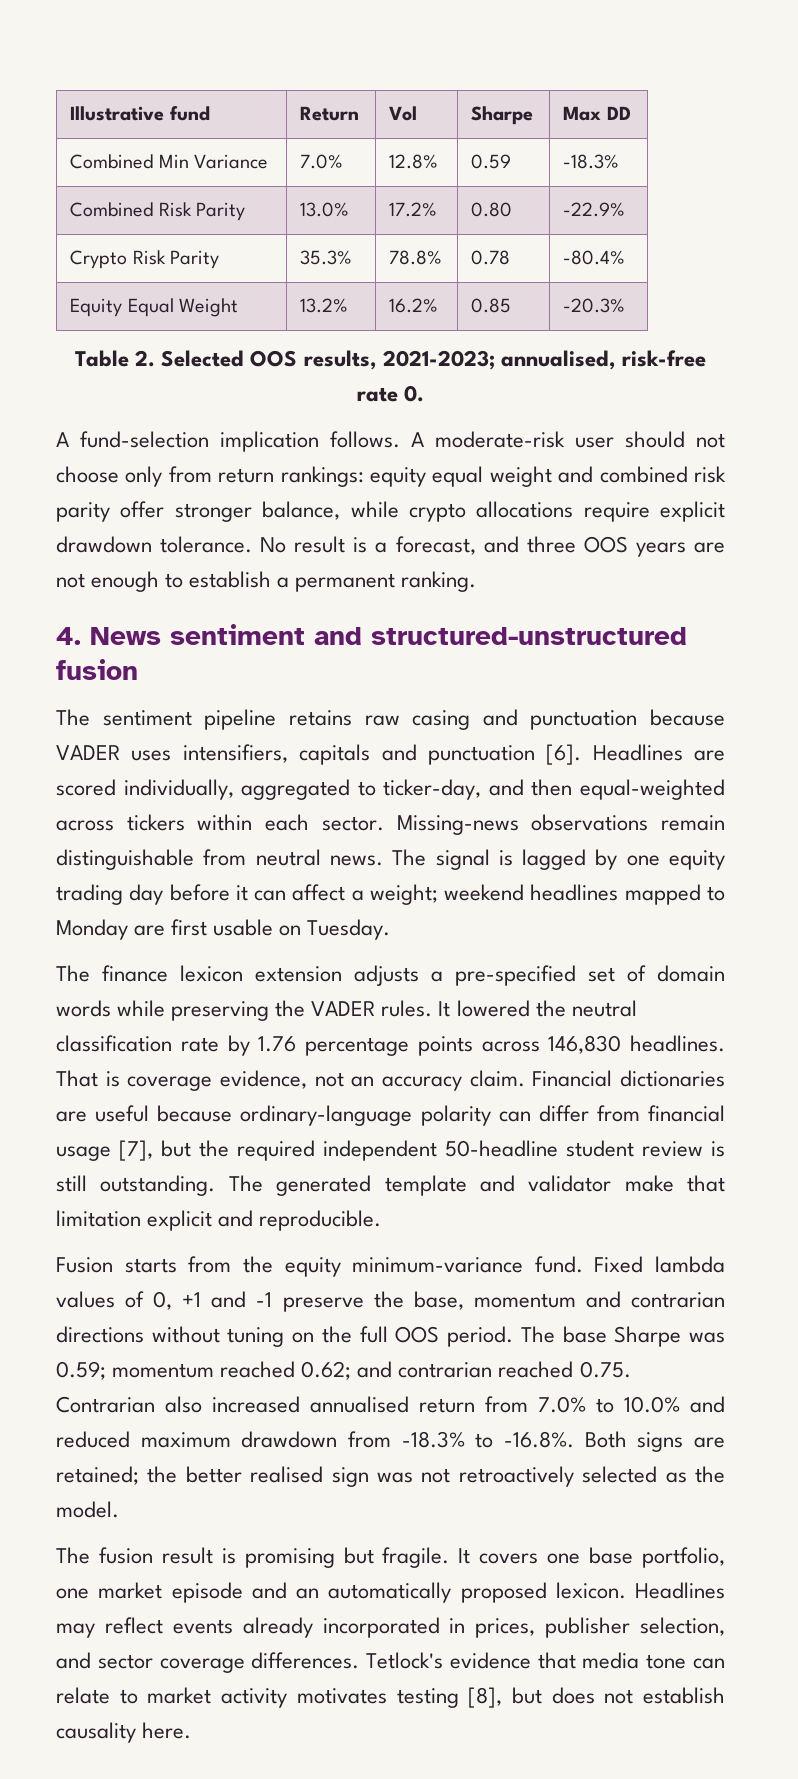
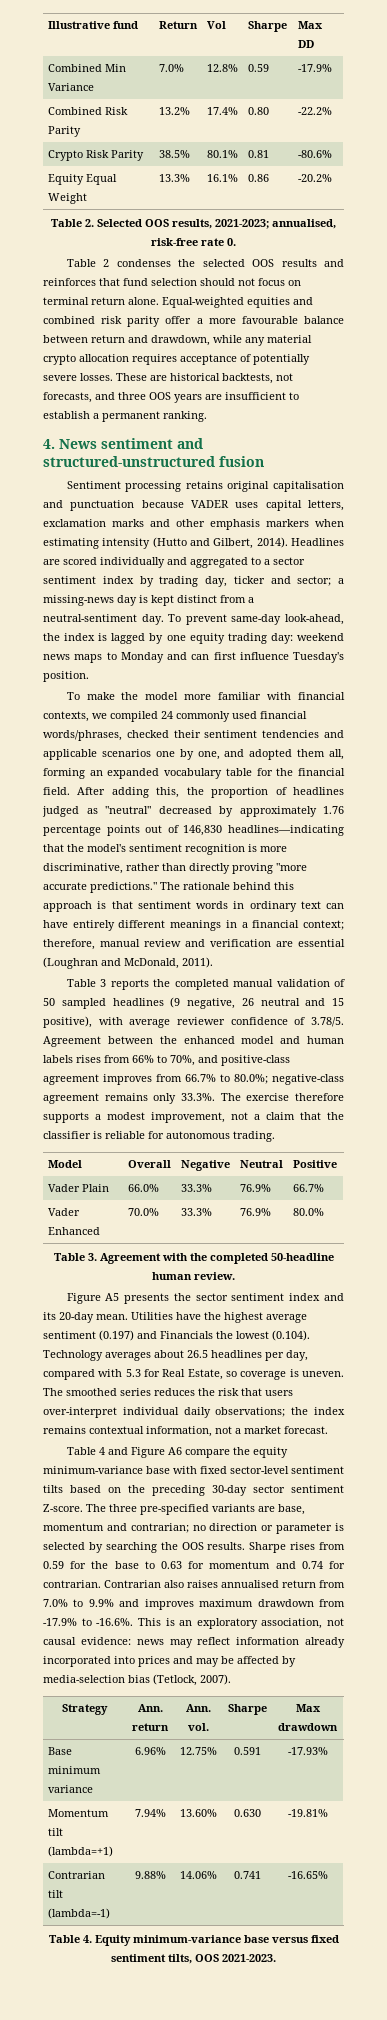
- Combined Min Variance | 7.0% | 12.8% | 0.59 | -18.3%
+ Combined Min Variance | 7.0% | 12.8% | 0.59 | -17.9%
- Combined Risk Parity | 13.0% | 17.2% | 0.80 | -22.9%
+ Combined Risk Parity | 13.2% | 17.4% | 0.80 | -22.2%
- Crypto Risk Parity | 35.3% | 78.8% | 0.78 | -80.4%
+ Crypto Risk Parity | 38.5% | 80.1% | 0.81 | -80.6%
- Equity Equal Weight | 13.2% | 16.2% | 0.85 | -20.3%
+ Equity Equal Weight | 13.3% | 16.1% | 0.86 | -20.2%
- A fund-selection implication follows. A moderate-risk user should not choose only from return rankings: equity equal weight and combined risk parity offer stronger balance, while crypto allocations require explicit drawdown tolerance. No result is a forecast, and three OOS years are not enough to establish a permanent ranking.
+ Table 2 condenses the selected OOS results and reinforces that fund selection should not focus on terminal return alone. Equal-weighted equities and combined risk parity offer a more favourable balance between return and drawdown, while any material crypto allocation requires acceptance of potentially severe losses. These are historical backtests, not forecasts, and three OOS years are insufficient to establish a permanent ranking.
- The sentiment pipeline retains raw casing and punctuation because VADER uses intensifiers, capitals and punctuation [6]. Headlines are scored individually, aggregated to ticker-day, and then equal-weighted across tickers within each sector. Missing-news observations remain distinguishable from neutral news. The signal is lagged by one equity trading day before it can affect a weight; weekend headlines mapped to Monday are first usable on Tuesday.
- The finance lexicon extension adjusts a pre-specified set of domain words while preserving the VADER rules. It lowered the neutral classification rate by 1.76 percentage points across 146,830 headlines. That is coverage evidence, not an accuracy claim. Financial dictionaries are useful because ordinary-language polarity can differ from financial usage [7], but the required independent 50-headline student review is still outstanding. The generated template and validator make that limitation explicit and reproducible.
- Fusion starts from the equity minimum-variance fund. Fixed lambda values of 0, +1 and -1 preserve the base, momentum and contrarian directions without tuning on the full OOS period. The base Sharpe was 0.59; momentum reached 0.62; and contrarian reached 0.75. Contrarian also increased annualised return from 7.0% to 10.0% and reduced maximum drawdown from -18.3% to -16.8%. Both signs are retained; the better realised sign was not retroactively selected as the model.
- The fusion result is promising but fragile. It covers one base portfolio, one market episode and an automatically proposed lexicon. Headlines may reflect events already incorporated in prices, publisher selection, and sector coverage differences. Tetlock's evidence that media tone can relate to market activity motivates testing [8], but does not establish causality here.
+ Sentiment processing retains original capitalisation and punctuation because VADER uses capital letters, exclamation marks and other emphasis markers when estimating intensity (Hutto and Gilbert, 2014). Headlines are scored individually and aggregated to a sector sentiment index by trading day, ticker and sector; a missing-news day is kept distinct from a neutral-sentiment day. To prevent same-day look-ahead, the index is lagged by one equity trading day: weekend news maps to Monday and can first influence Tuesday's position.
+ To make the model more familiar with financial contexts, we compiled 24 commonly used financial words/phrases, checked their sentiment tendencies and applicable scenarios one by one, and adopted them all, forming an expanded vocabulary table for the financial field. After adding this, the proportion of headlines judged as "neutral" decreased by approximately 1.76 percentage points out of 146,830 headlines—indicating that the model's sentiment recognition is more discriminative, rather than directly proving "more accurate predictions." The rationale behind this approach is that sentiment words in ordinary text can have entirely different meanings in a financial context; therefore, manual review and verification are essential (Loughran and McDonald, 2011).
+ Table 3 reports the completed manual validation of 50 sampled headlines (9 negative, 26 neutral and 15 positive), with average reviewer confidence of 3.78/5. Agreement between the enhanced model and human labels rises from 66% to 70%, and positive-class agreement improves from 66.7% to 80.0%; negative-class agreement remains only 33.3%. The exercise therefore supports a modest improvement, not a claim that the classifier is reliable for autonomous trading.
+ Model | Overall | Negative | Neutral | Positive
+ Vader Plain | 66.0% | 33.3% | 76.9% | 66.7%
+ Vader Enhanced | 70.0% | 33.3% | 76.9% | 80.0%
+ Table 3. Agreement with the completed 50-headline human review.
+ Figure A5 presents the sector sentiment index and its 20-day mean. Utilities have the highest average sentiment (0.197) and Financials the lowest (0.104). Technology averages about 26.5 headlines per day, compared with 5.3 for Real Estate, so coverage is uneven. The smoothed series reduces the risk that users over-interpret individual daily observations; the index remains contextual information, not a market forecast.
+ Table 4 and Figure A6 compare the equity minimum-variance base with fixed sector-level sentiment tilts based on the preceding 30-day sector sentiment Z-score. The three pre-specified variants are base, momentum and contrarian; no direction or parameter is selected by searching the OOS results. Sharpe rises from 0.59 for the base to 0.63 for momentum and 0.74 for contrarian. Contrarian also raises annualised return from 7.0% to 9.9% and improves maximum drawdown from -17.9% to -16.6%. This is an exploratory association, not causal evidence: news may reflect information already incorporated into prices and may be affected by media-selection bias (Tetlock, 2007).
+ Strategy | Ann. return | Ann. vol. | Sharpe | Max drawdown
+ Base minimum variance | 6.96% | 12.75% | 0.591 | -17.93%
+ Momentum tilt (lambda=+1) | 7.94% | 13.60% | 0.630 | -19.81%
+ Contrarian tilt (lambda=-1) | 9.88% | 14.06% | 0.741 | -16.65%
+ Table 4. Equity minimum-variance base versus fixed sentiment tilts, OOS 2021-2023.

